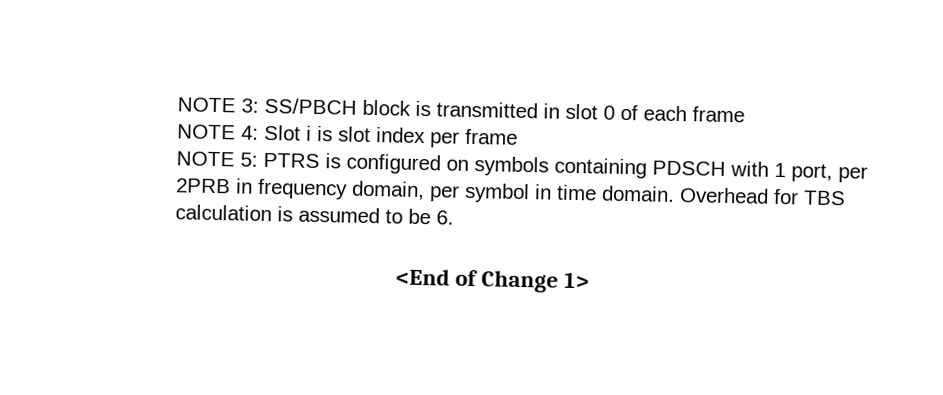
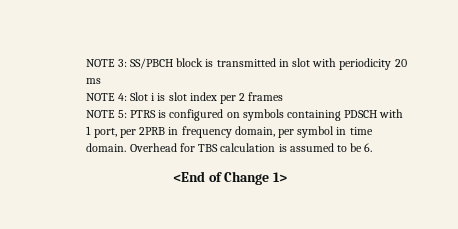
- NOTE 3: SS/PBCH block is transmitted in slot 0 of each frame
+ NOTE 3: SS/PBCH block is transmitted in slot with periodicity 20 ms
- NOTE 4: Slot i is slot index per frame
+ NOTE 4: Slot i is slot index per 2 frames

